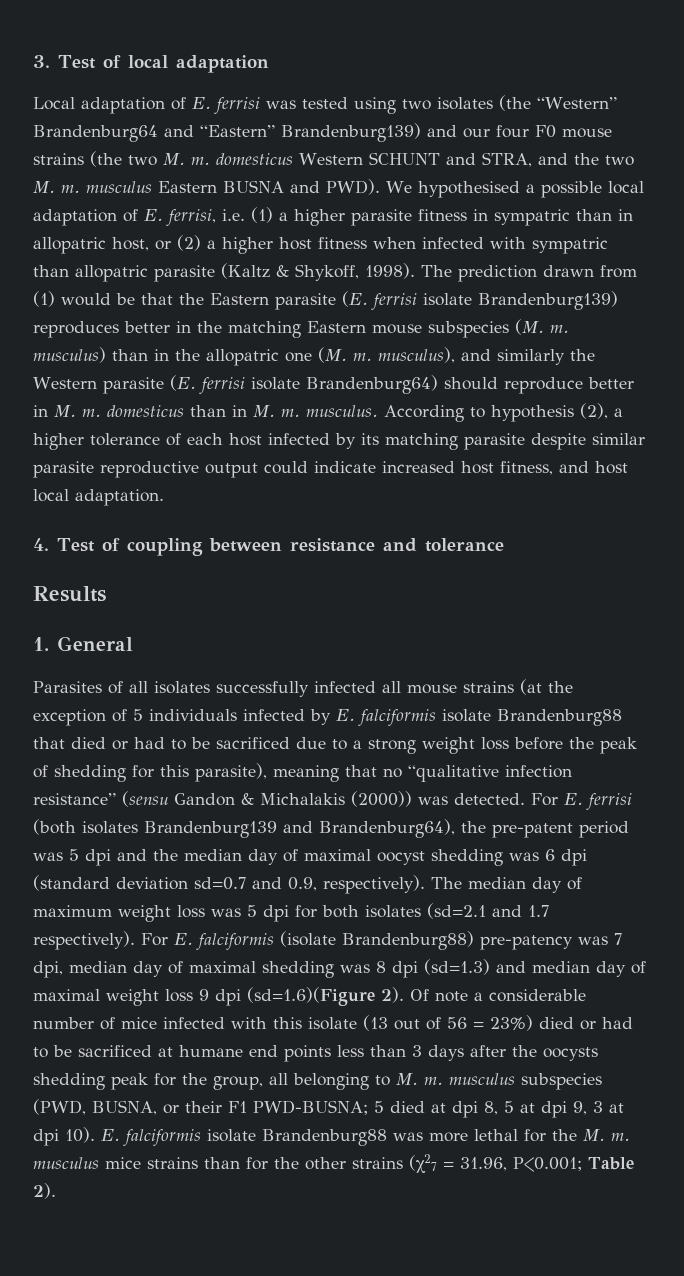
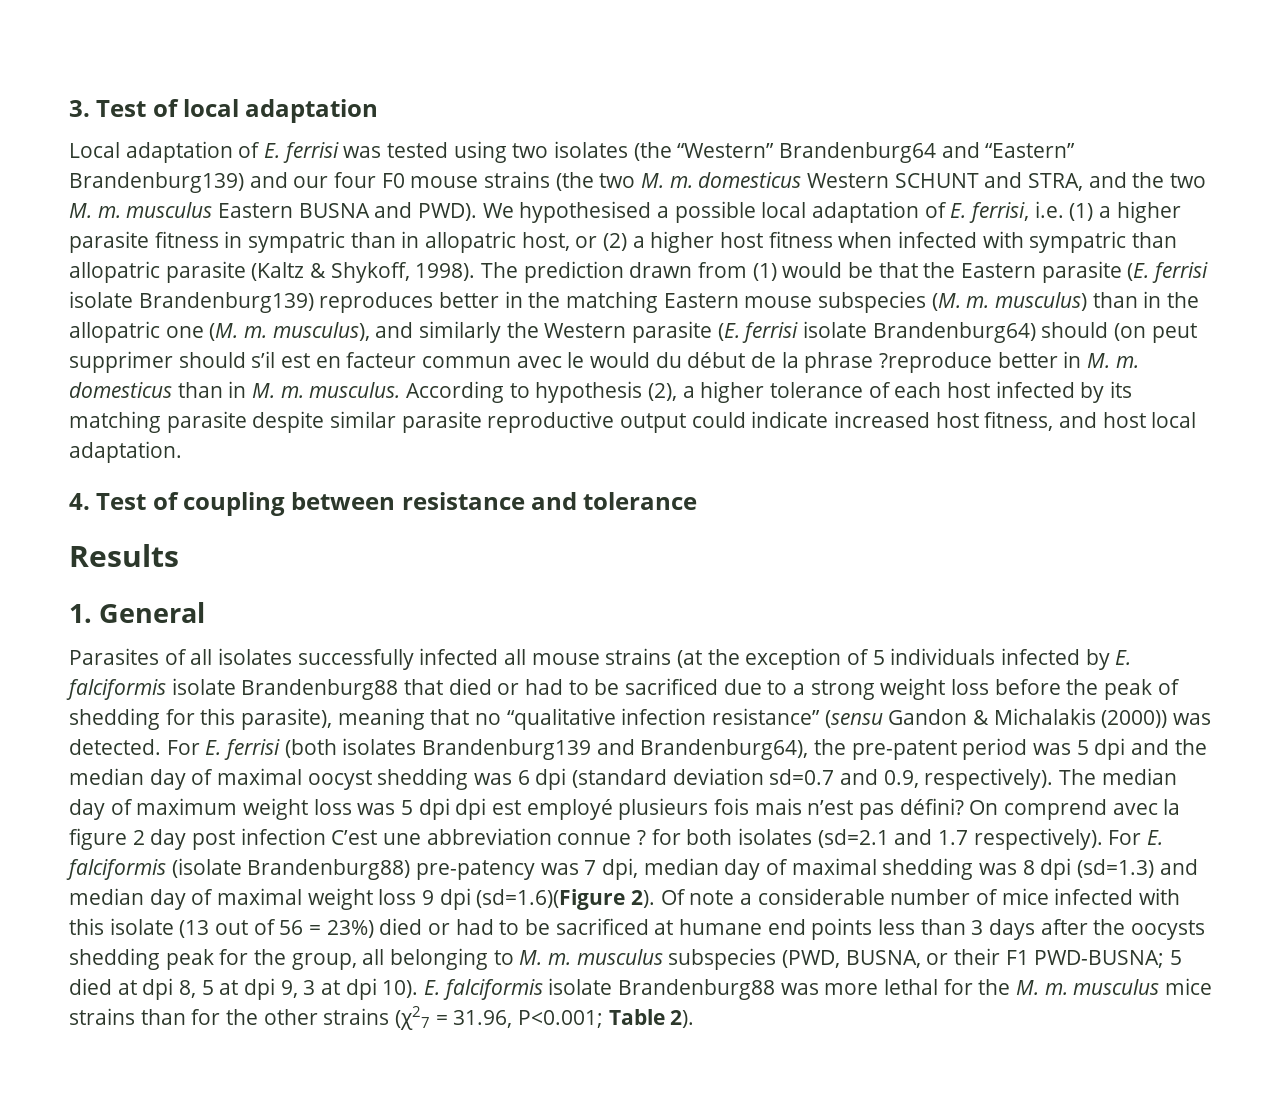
- The prediction drawn from (1) would be that the Eastern parasite (E. ferrisi isolate Brandenburg139) reproduces better in the matching Eastern mouse subspecies (M. m. musculus) than in the allopatric one (M. m. musculus), and similarly the Western parasite (E. ferrisi isolate Brandenburg64) should reproduce better in M. m. domesticus than in M. m. musculus.
+ The prediction drawn from (1) would be that the Eastern parasite (E. ferrisi isolate Brandenburg139) reproduces better in the matching Eastern mouse subspecies (M. m. musculus) than in the allopatric one (M. m. musculus), and similarly the Western parasite (E. ferrisi isolate Brandenburg64) should (on peut supprimer should s’il est en facteur commun avec le would du début de la phrase ?reproduce better in M. m. domesticus than in M. m. musculus.
- The median day of maximum weight loss was 5 dpi for both isolates (sd=2.1 and 1.7 respectively).
+ The median day of maximum weight loss was 5 dpi dpi est employé plusieurs fois mais n’est pas défini? On comprend avec la figure 2 day post infection C’est une abbreviation connue ? for both isolates (sd=2.1 and 1.7 respectively).

